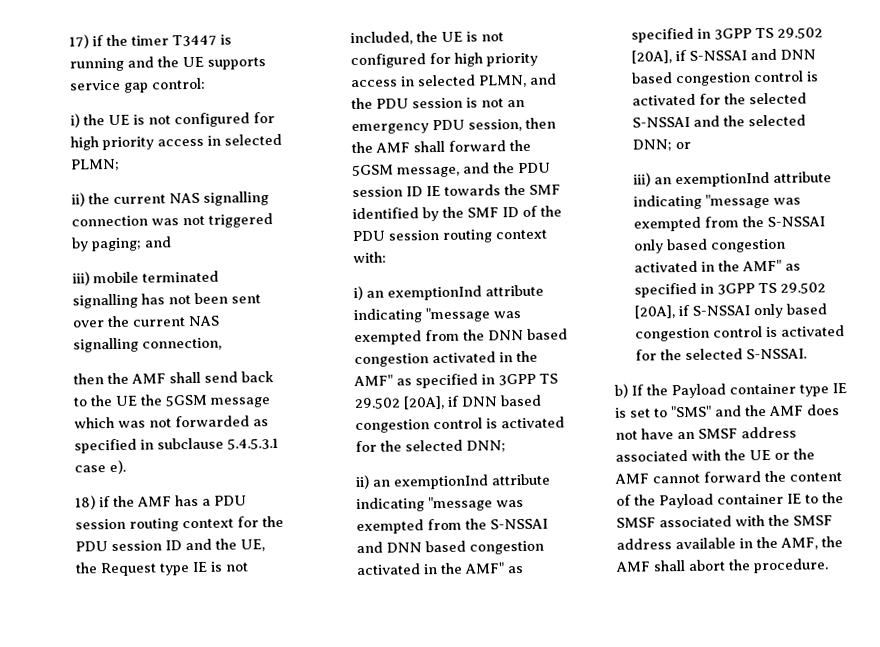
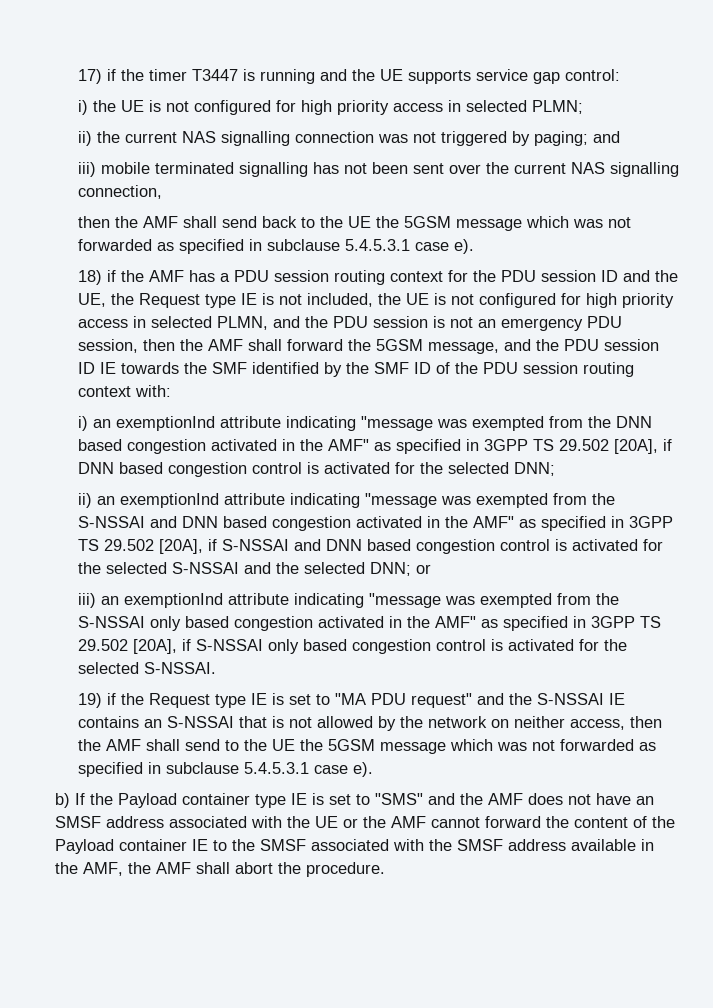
+ 19) if the Request type IE is set to "MA PDU request" and the S-NSSAI IE contains an S-NSSAI that is not allowed by the network on neither access, then the AMF shall send to the UE the 5GSM message which was not forwarded as specified in subclause 5.4.5.3.1 case e).

